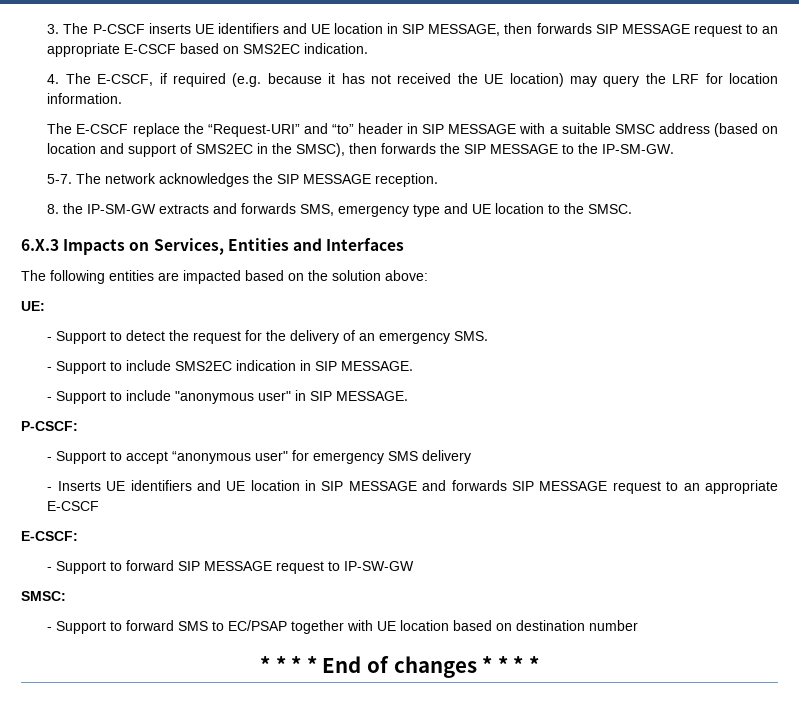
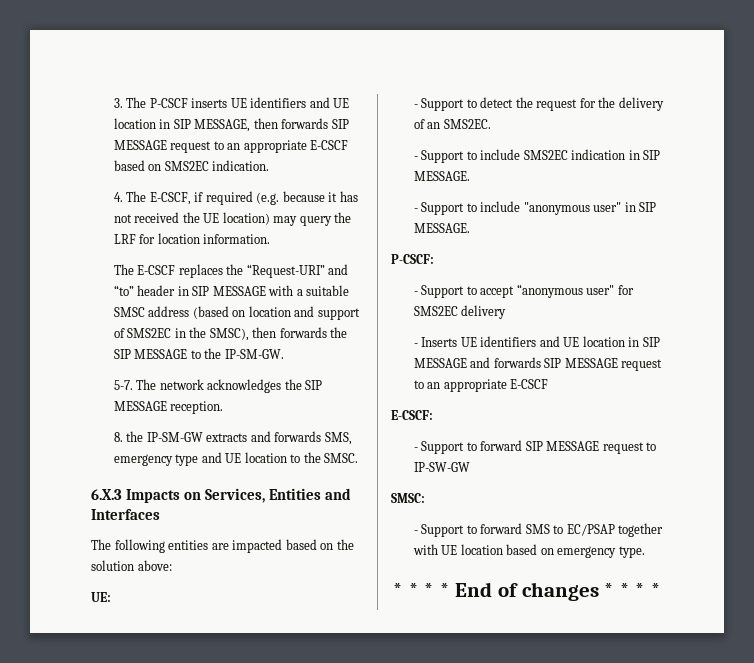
- The E-CSCF replace the “Request-URI” and “to” header in SIP MESSAGE with a suitable SMSC address (based on location and support of SMS2EC in the SMSC), then forwards the SIP MESSAGE to the IP-SM-GW.
+ The E-CSCF replaces the “Request-URI” and “to” header in SIP MESSAGE with a suitable SMSC address (based on location and support of SMS2EC in the SMSC), then forwards the SIP MESSAGE to the IP-SM-GW.
- - Support to detect the request for the delivery of an emergency SMS.
+ - Support to detect the request for the delivery of an SMS2EC.
- - Support to accept “anonymous user" for emergency SMS delivery
+ - Support to accept “anonymous user" for SMS2EC delivery
- - Support to forward SMS to EC/PSAP together with UE location based on destination number
+ - Support to forward SMS to EC/PSAP together with UE location based on emergency type.

